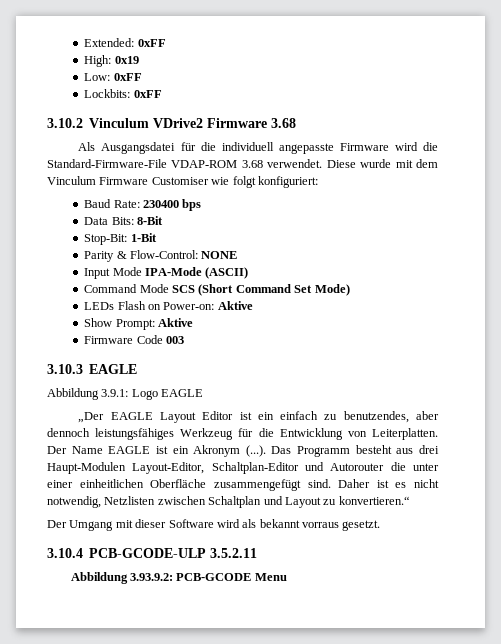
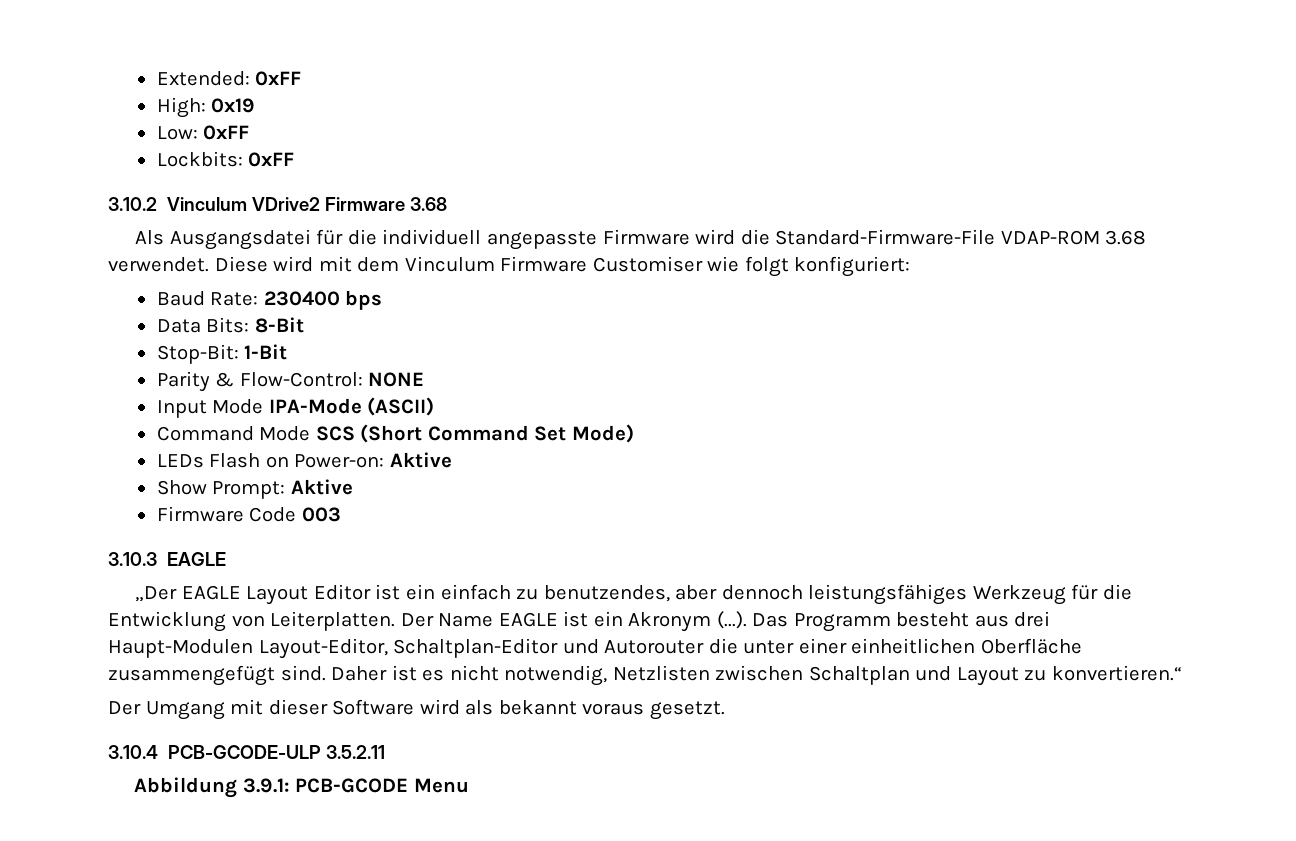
- Diese wurde mit dem Vinculum Firmware Customiser wie folgt konfiguriert:
+ Diese wird mit dem Vinculum Firmware Customiser wie folgt konfiguriert:
- Abbildung 3.9.1: Logo EAGLE
- Der Umgang mit dieser Software wird als bekannt vorraus gesetzt.
+ Der Umgang mit dieser Software wird als bekannt voraus gesetzt.
- Abbildung 3.93.9.2: PCB-GCODE Menu
+ Abbildung 3.9.1: PCB-GCODE Menu

